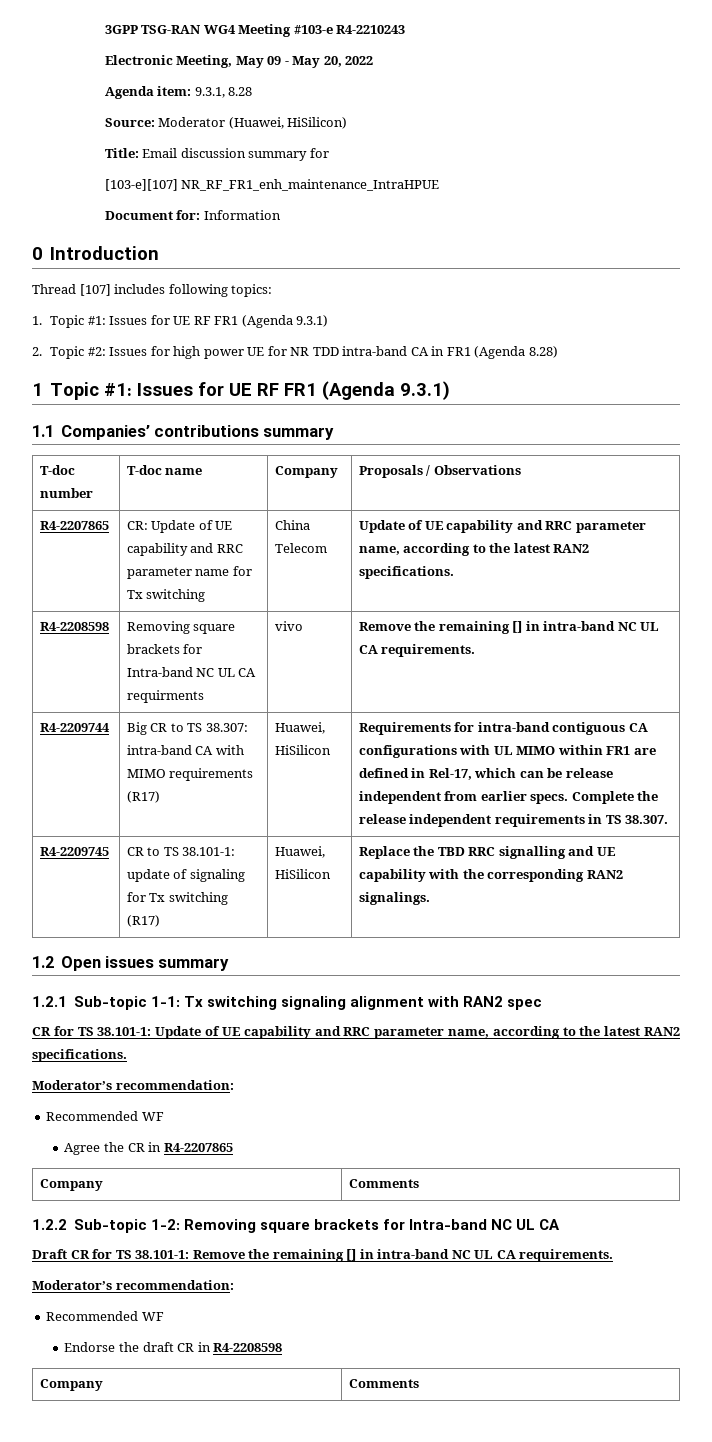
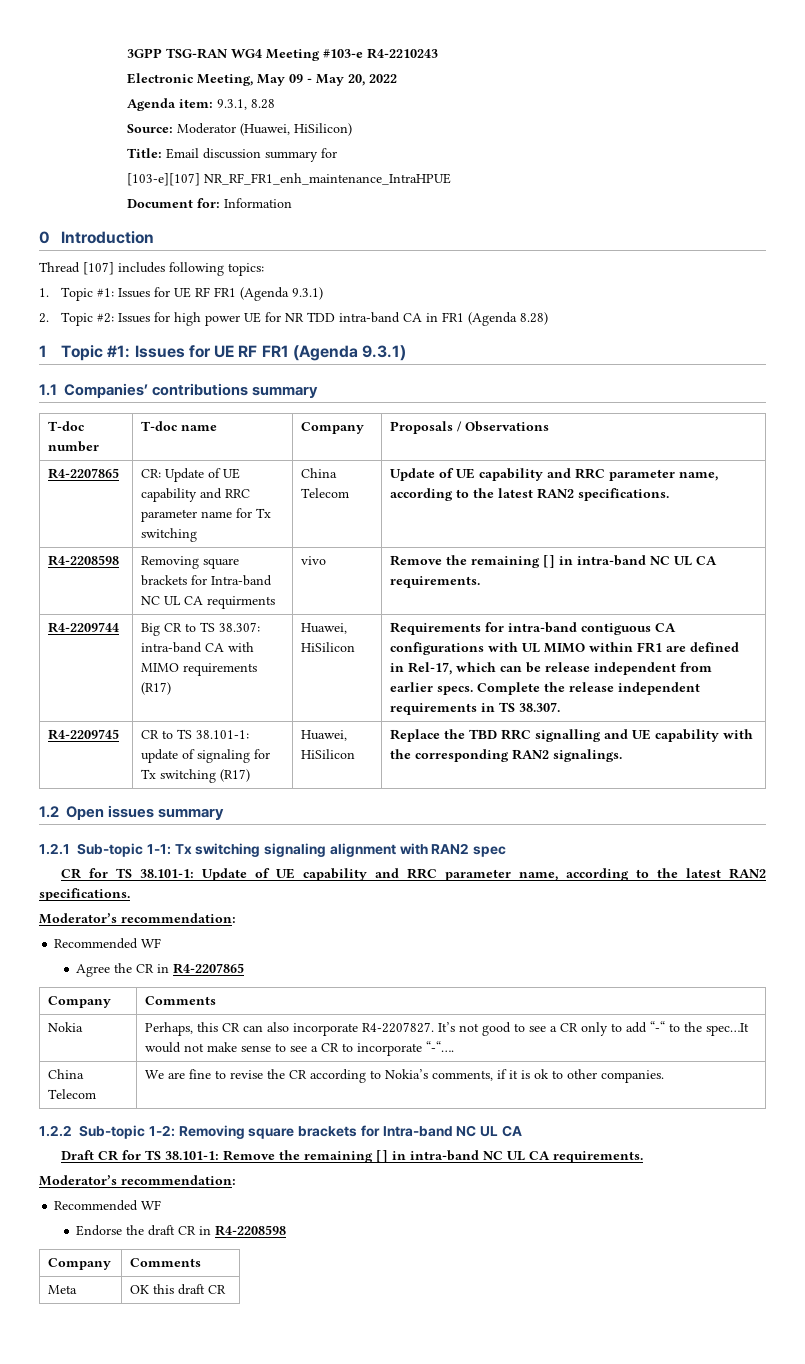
+ Nokia | Perhaps, this CR can also incorporate R4-2207827. It’s not good to see a CR only to add “-“ to the spec…It would not make sense to see a CR to incorporate “-“….
+ China Telecom | We are fine to revise the CR according to Nokia’s comments, if it is ok to other companies.
+ Meta | OK this draft CR

